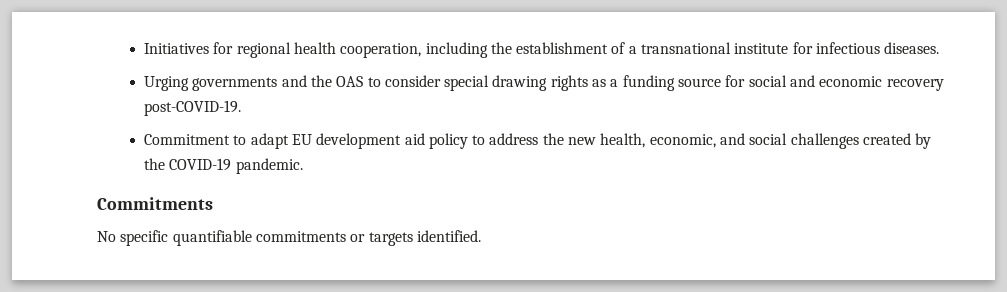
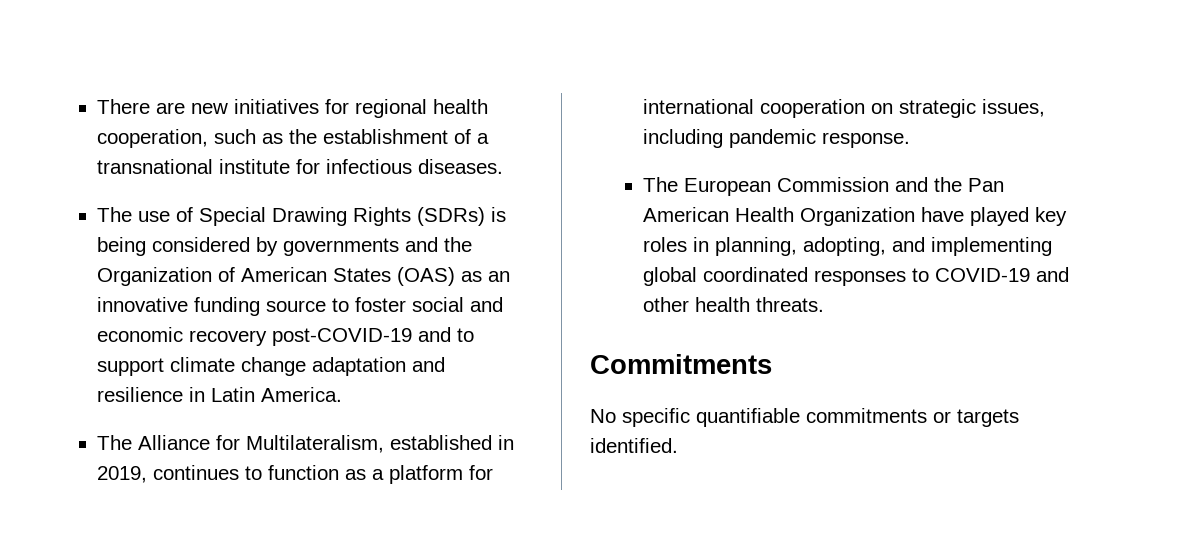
- Initiatives for regional health cooperation, including the establishment of a transnational institute for infectious diseases.
+ There are new initiatives for regional health cooperation, such as the establishment of a transnational institute for infectious diseases.
- Urging governments and the OAS to consider special drawing rights as a funding source for social and economic recovery post-COVID-19.
- Commitment to adapt EU development aid policy to address the new health, economic, and social challenges created by the COVID-19 pandemic.
+ The use of Special Drawing Rights (SDRs) is being considered by governments and the Organization of American States (OAS) as an innovative funding source to foster social and economic recovery post-COVID-19 and to support climate change adaptation and resilience in Latin America.
+ The Alliance for Multilateralism, established in 2019, continues to function as a platform for international cooperation on strategic issues, including pandemic response.
+ The European Commission and the Pan American Health Organization have played key roles in planning, adopting, and implementing global coordinated responses to COVID-19 and other health threats.

